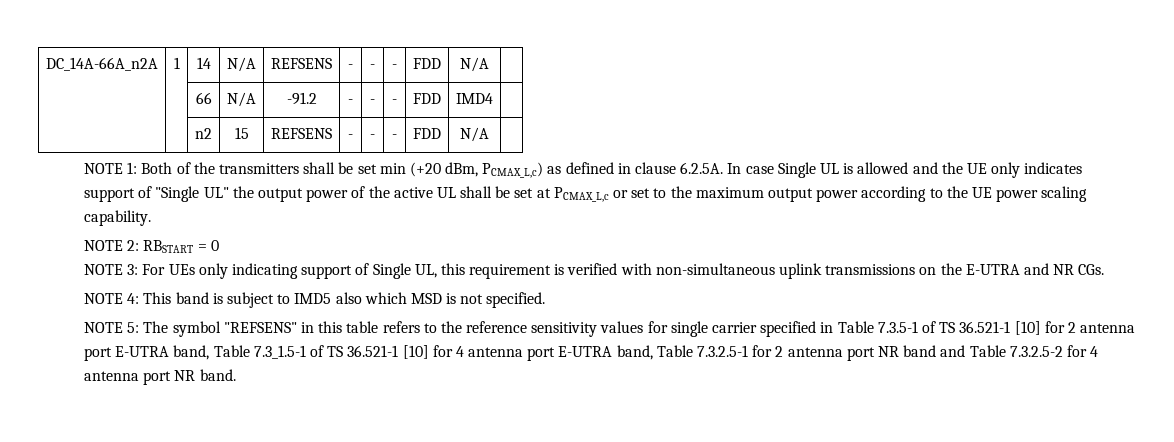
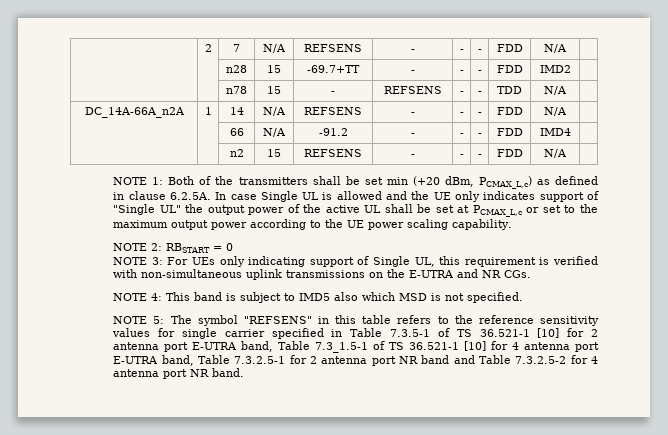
+ | 2 | 7 | N/A | REFSENS | - | - | - | FDD | N/A |
+ | | n28 | 15 | -69.7+TT | - | - | - | FDD | IMD2 |
+ | | n78 | 15 | - | REFSENS | - | - | TDD | N/A |

